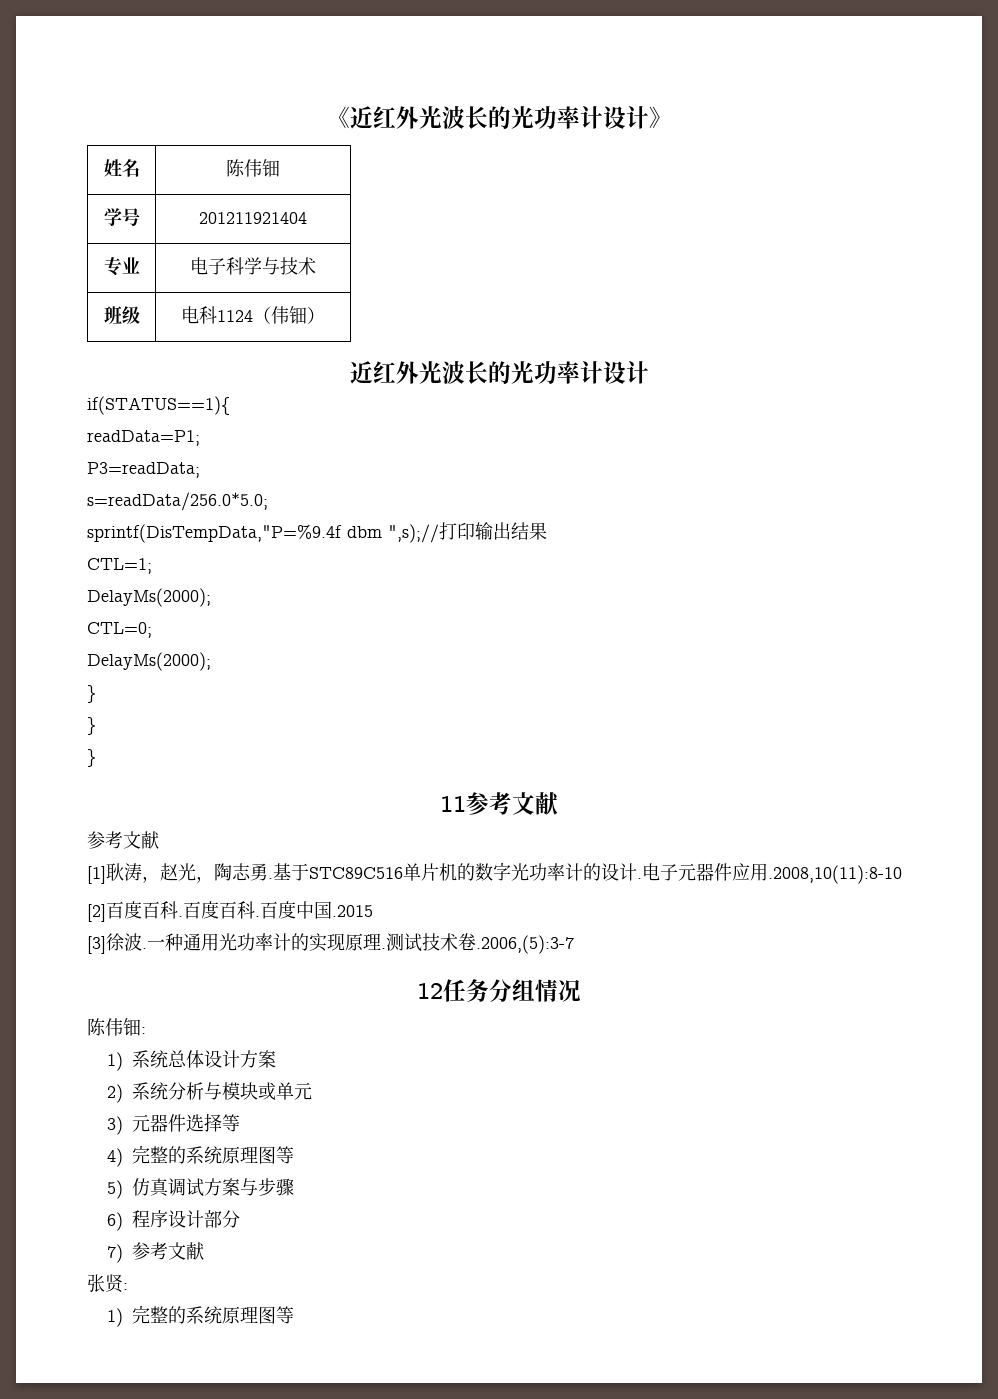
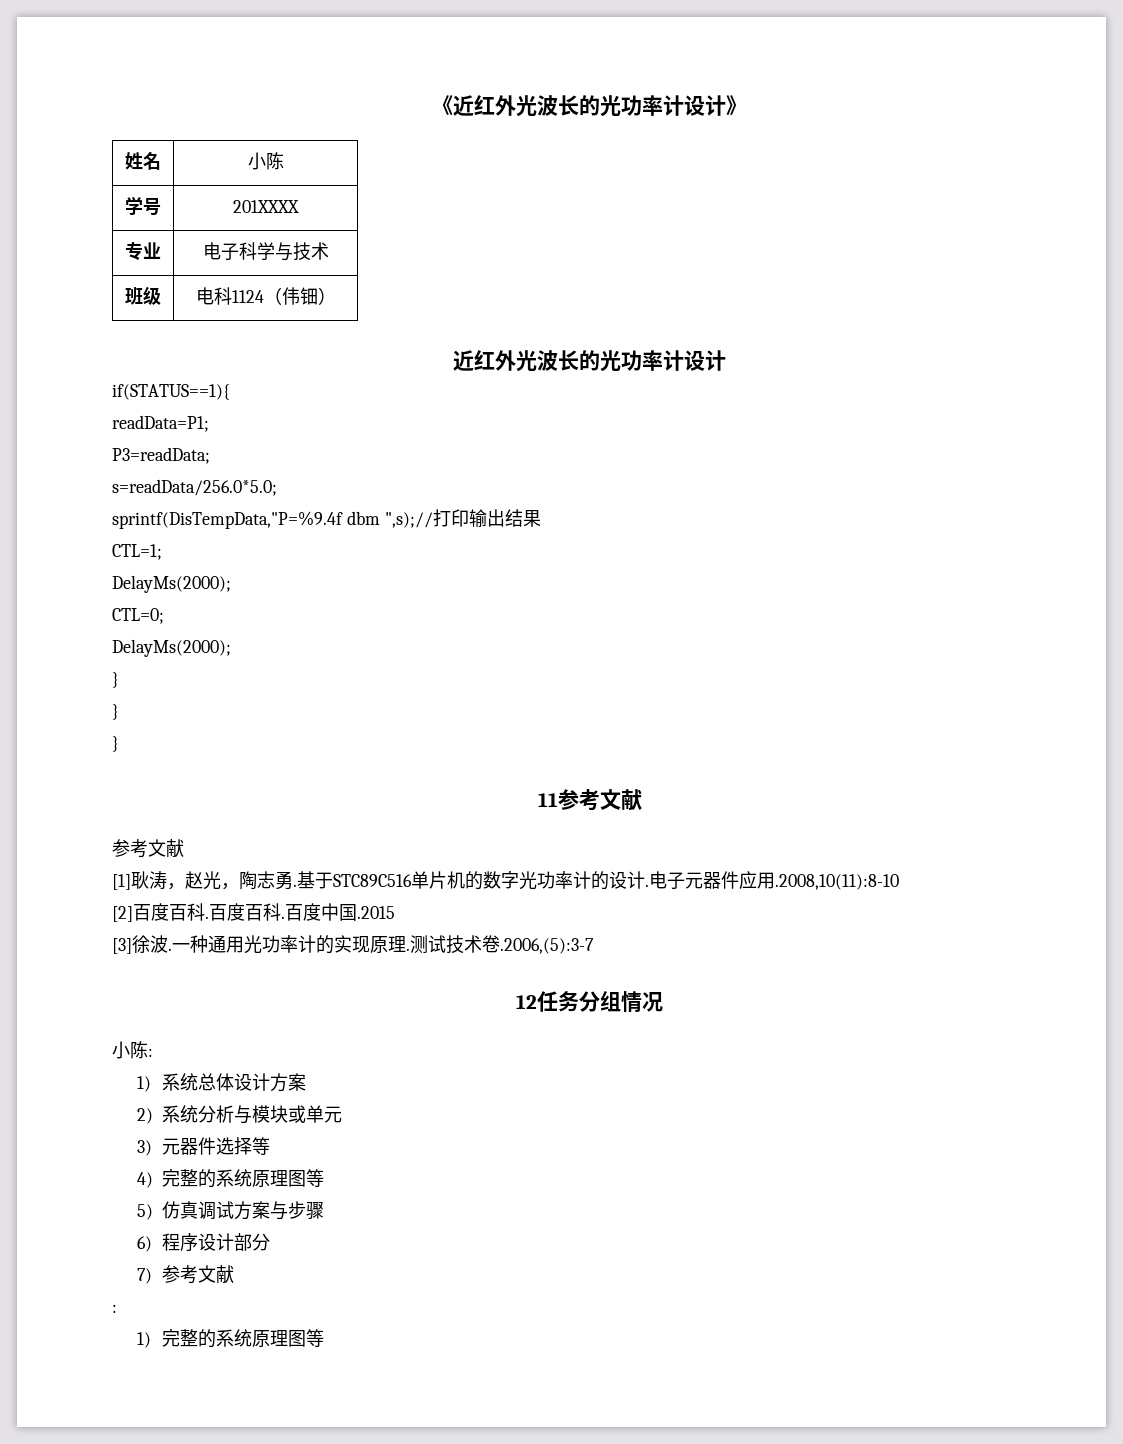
- 姓名 | 陈伟钿
+ 姓名 | 小陈
- 学号 | 201211921404
+ 学号 | 201XXXX
- 陈伟钿:
+ 小陈:
  7)参考文献
- 张贤:
+ :

